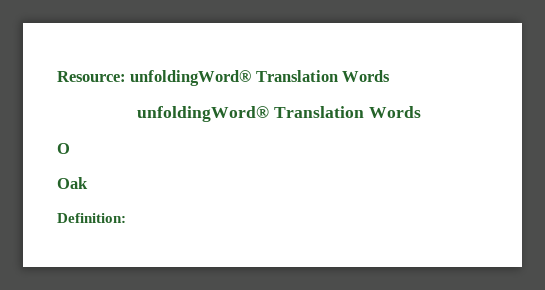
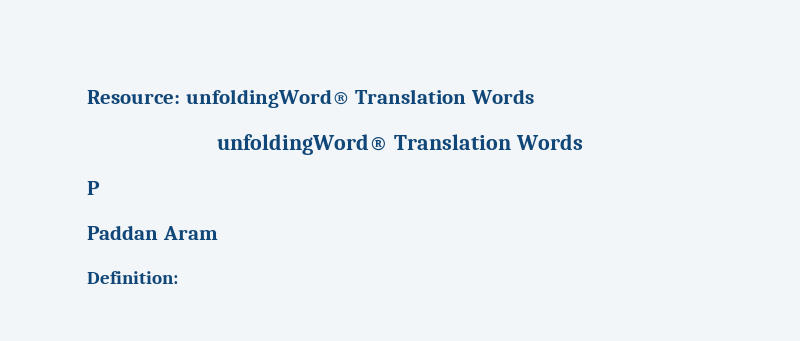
- O
- Oak
+ P
+ Paddan Aram

